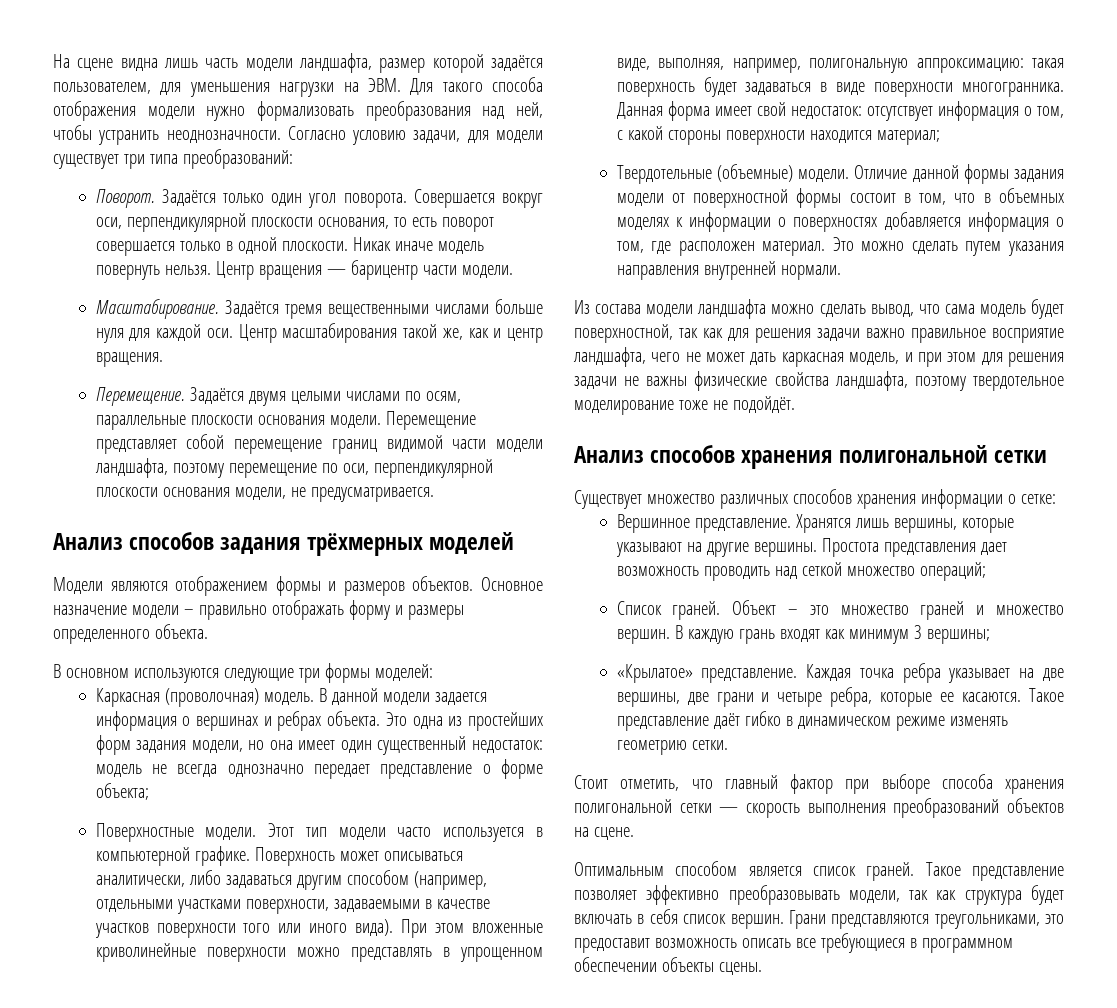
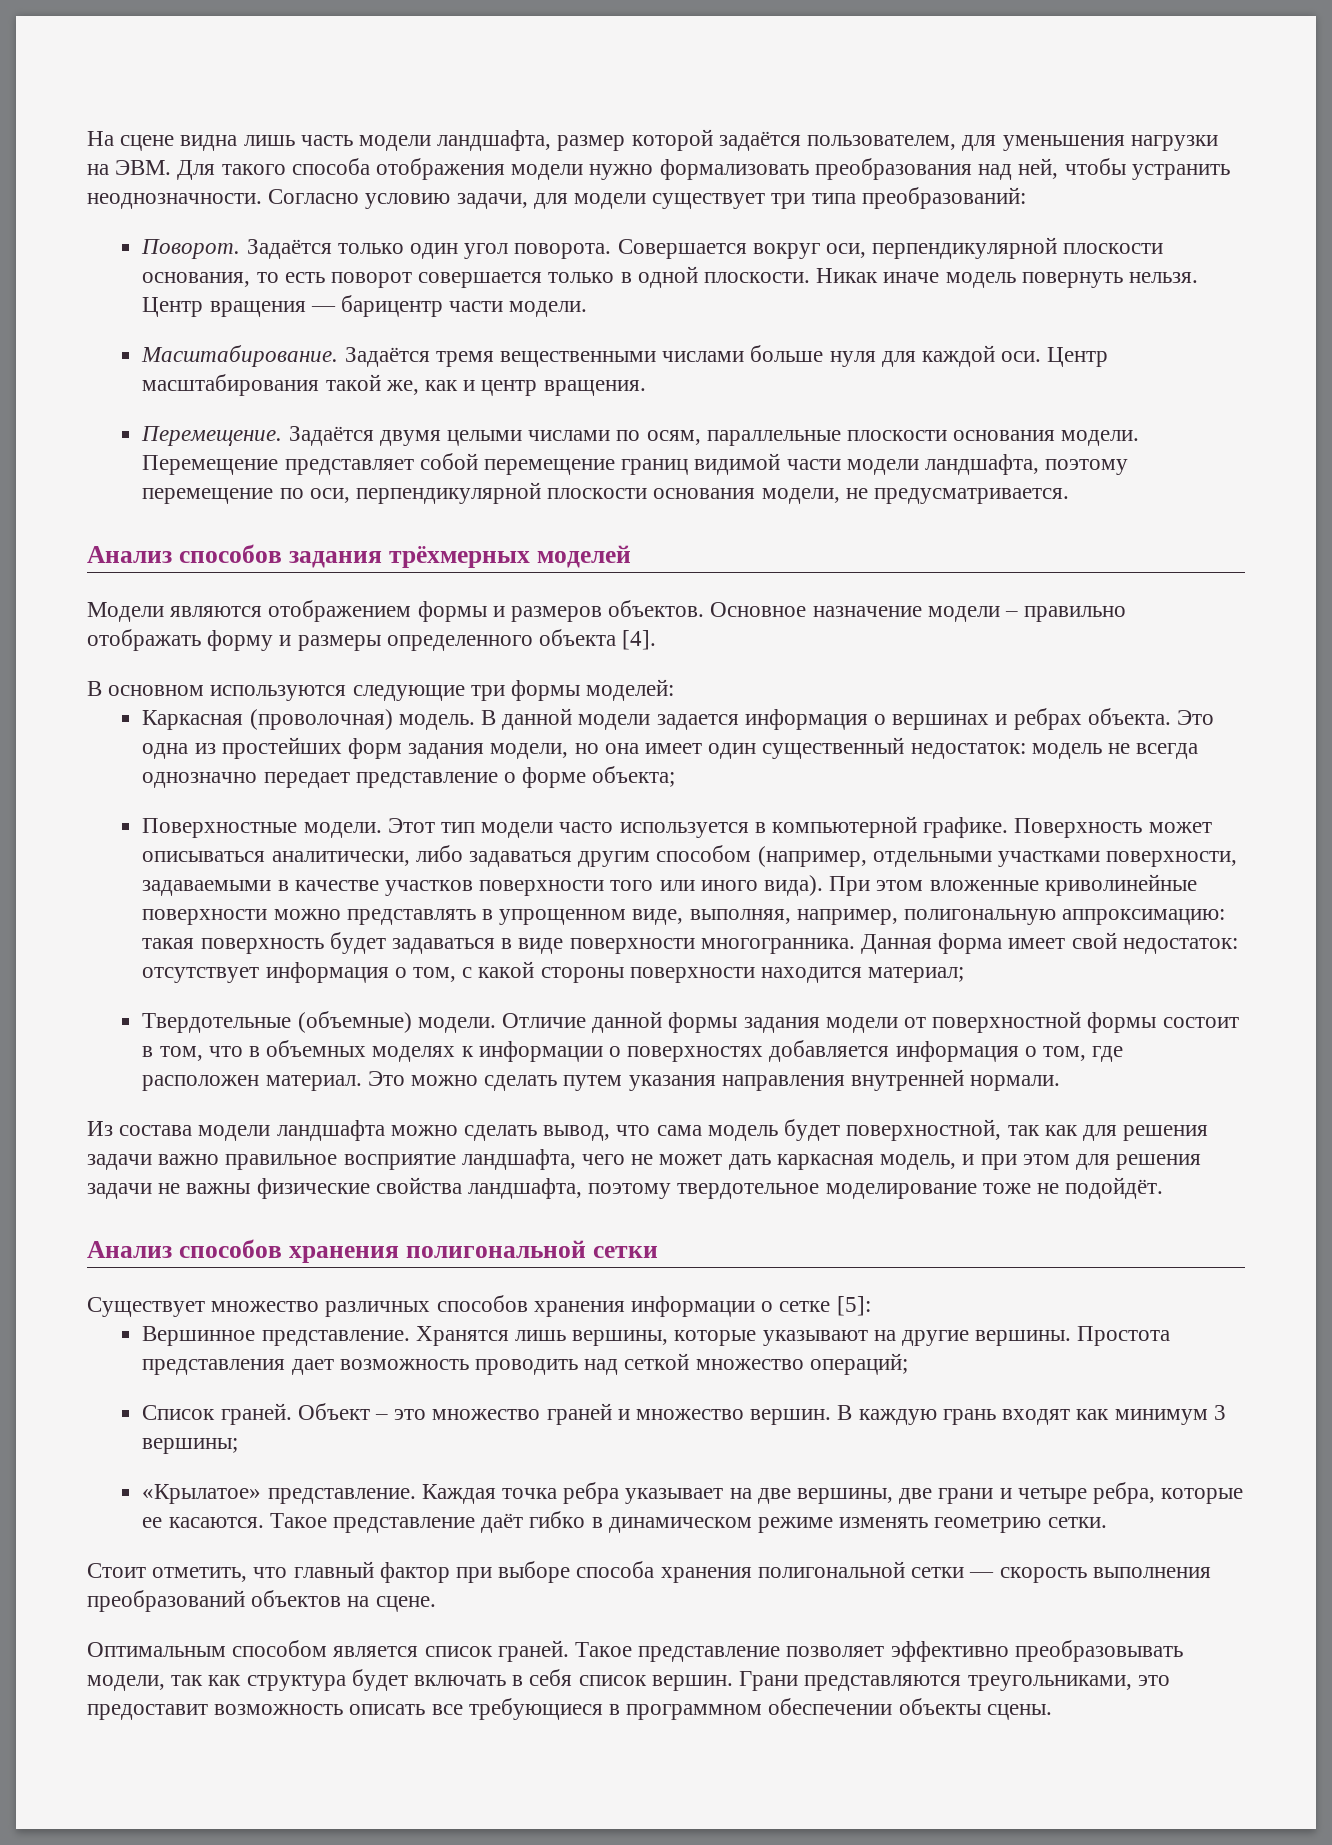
- Основное назначение модели – правильно отображать форму и размеры определенного объекта.
+ Основное назначение модели – правильно отображать форму и размеры определенного объекта [4].
- Существует множество различных способов хранения информации о сетке:
+ Существует множество различных способов хранения информации о сетке [5]:

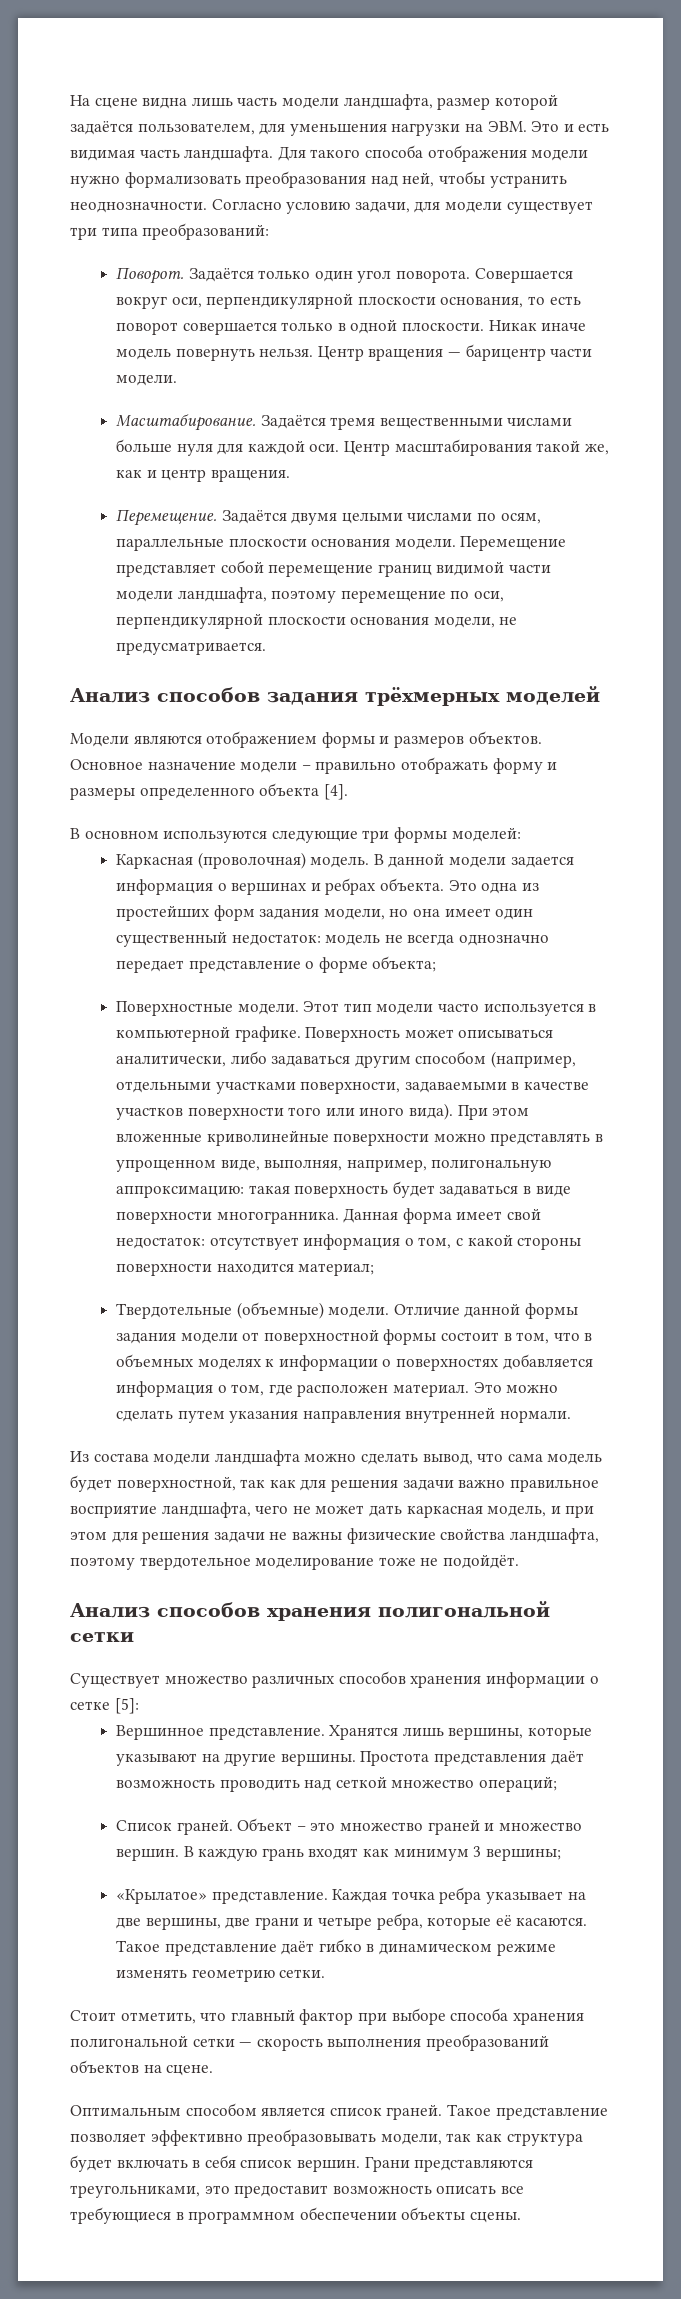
- На сцене видна лишь часть модели ландшафта, размер которой задаётся пользователем, для уменьшения нагрузки на ЭВМ. Для такого способа отображения модели нужно формализовать преобразования над ней, чтобы устранить неоднозначности.
+ На сцене видна лишь часть модели ландшафта, размер которой задаётся пользователем, для уменьшения нагрузки на ЭВМ. Это и есть видимая часть ландшафта. Для такого способа отображения модели нужно формализовать преобразования над ней, чтобы устранить неоднозначности.
- Простота представления дает возможность проводить над сеткой множество операций;
+ Простота представления даёт возможность проводить над сеткой множество операций;
- Каждая точка ребра указывает на две вершины, две грани и четыре ребра, которые ее касаются.
+ Каждая точка ребра указывает на две вершины, две грани и четыре ребра, которые её касаются.

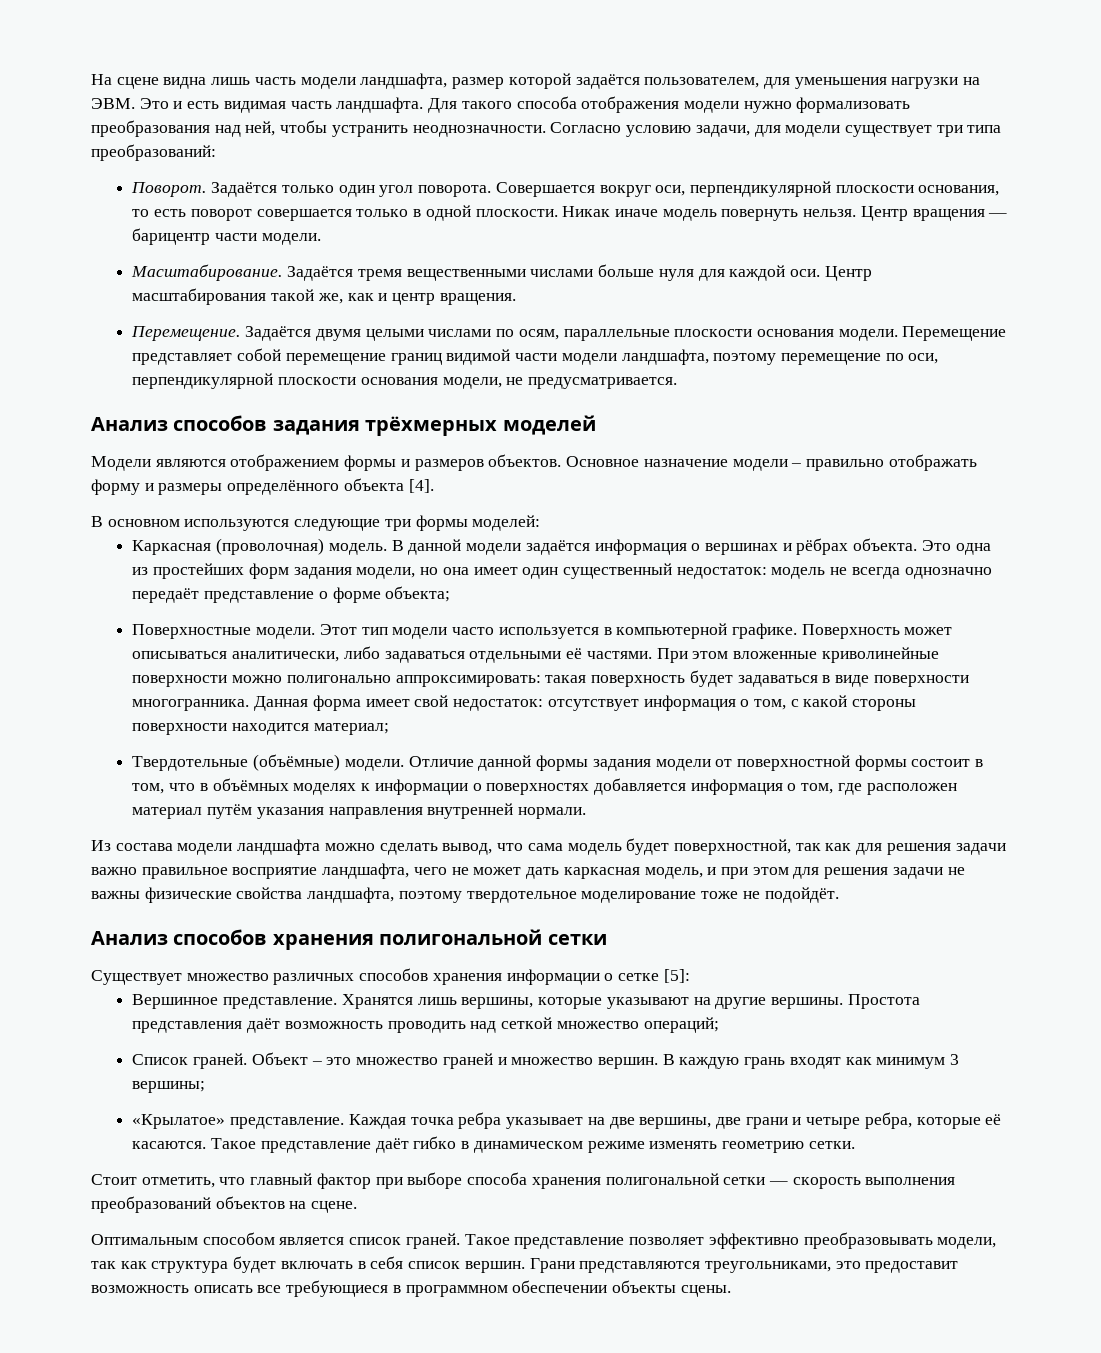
- Основное назначение модели – правильно отображать форму и размеры определенного объекта [4].
+ Основное назначение модели – правильно отображать форму и размеры определённого объекта [4].
- В данной модели задается информация о вершинах и ребрах объекта.
+ В данной модели задаётся информация о вершинах и рёбрах объекта.
- Это одна из простейших форм задания модели, но она имеет один существенный недостаток: модель не всегда однозначно передает представление о форме объекта;
+ Это одна из простейших форм задания модели, но она имеет один существенный недостаток: модель не всегда однозначно передаёт представление о форме объекта;
- Поверхность может описываться аналитически, либо задаваться другим способом (например, отдельными участками поверхности, задаваемыми в качестве участков поверхности того или иного вида).
+ Поверхность может описываться аналитически, либо задаваться отдельными её частями.
- При этом вложенные криволинейные поверхности можно представлять в упрощенном виде, выполняя, например, полигональную аппроксимацию: такая поверхность будет задаваться в виде поверхности многогранника.
+ При этом вложенные криволинейные поверхности можно полигонально аппроксимировать: такая поверхность будет задаваться в виде поверхности многогранника.
- Твердотельные (объемные) модели.
+ Твердотельные (объёмные) модели.
- Отличие данной формы задания модели от поверхностной формы состоит в том, что в объемных моделях к информации о поверхностях добавляется информация о том, где расположен материал. Это можно сделать путем указания направления внутренней нормали.
+ Отличие данной формы задания модели от поверхностной формы состоит в том, что в объёмных моделях к информации о поверхностях добавляется информация о том, где расположен материал путём указания направления внутренней нормали.

